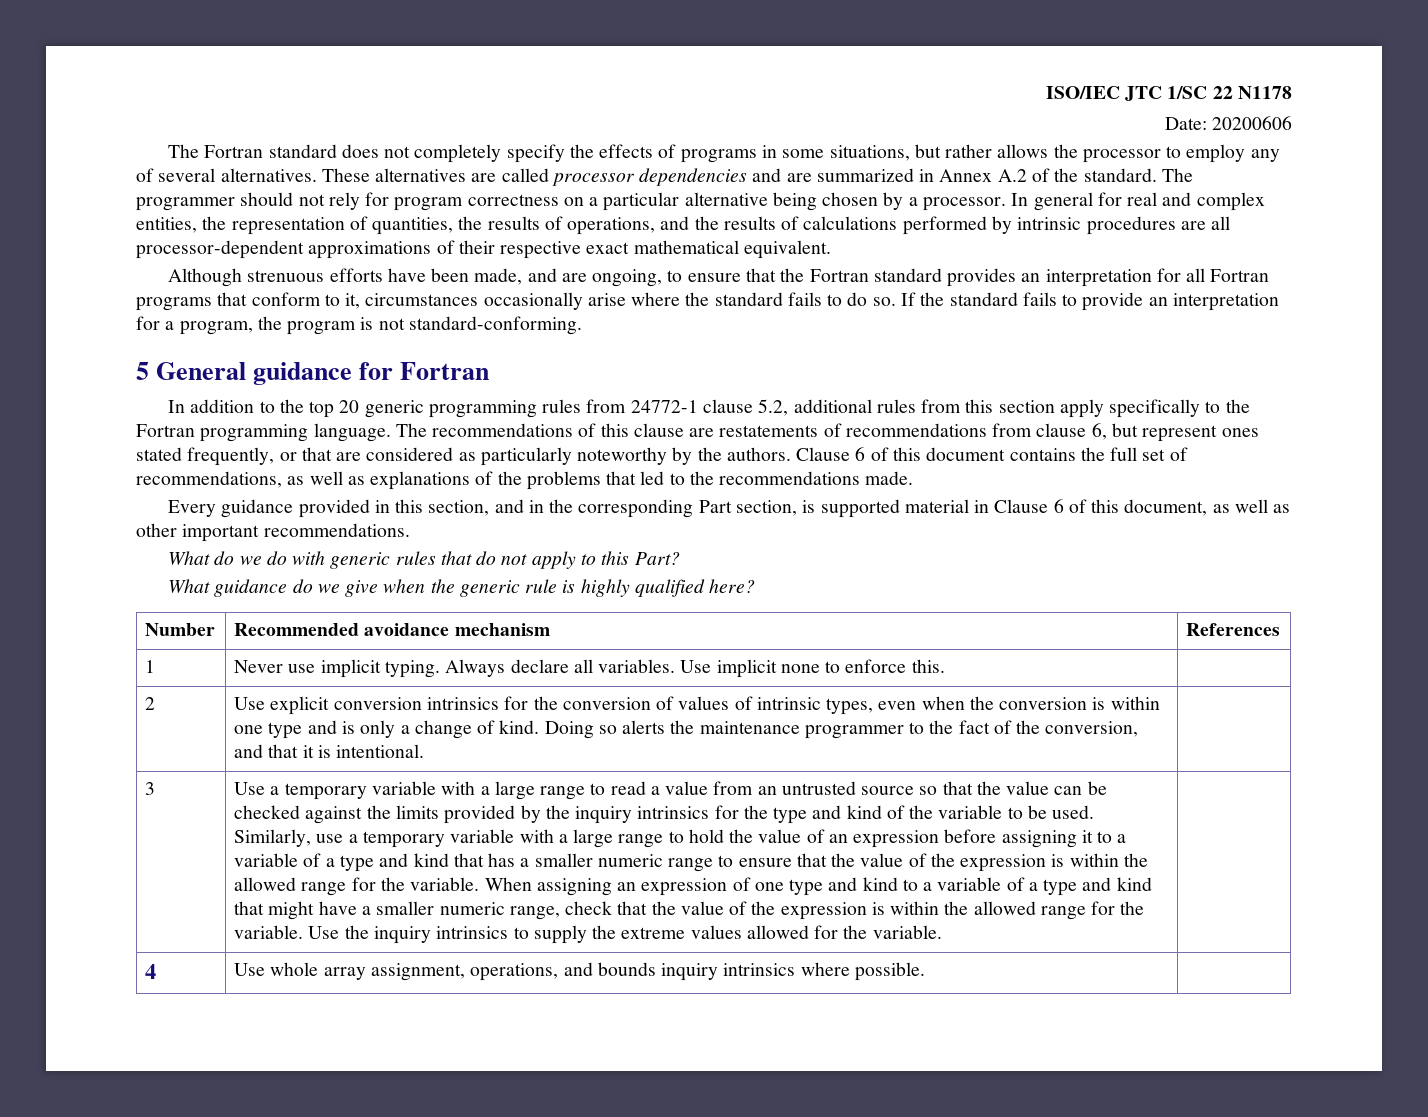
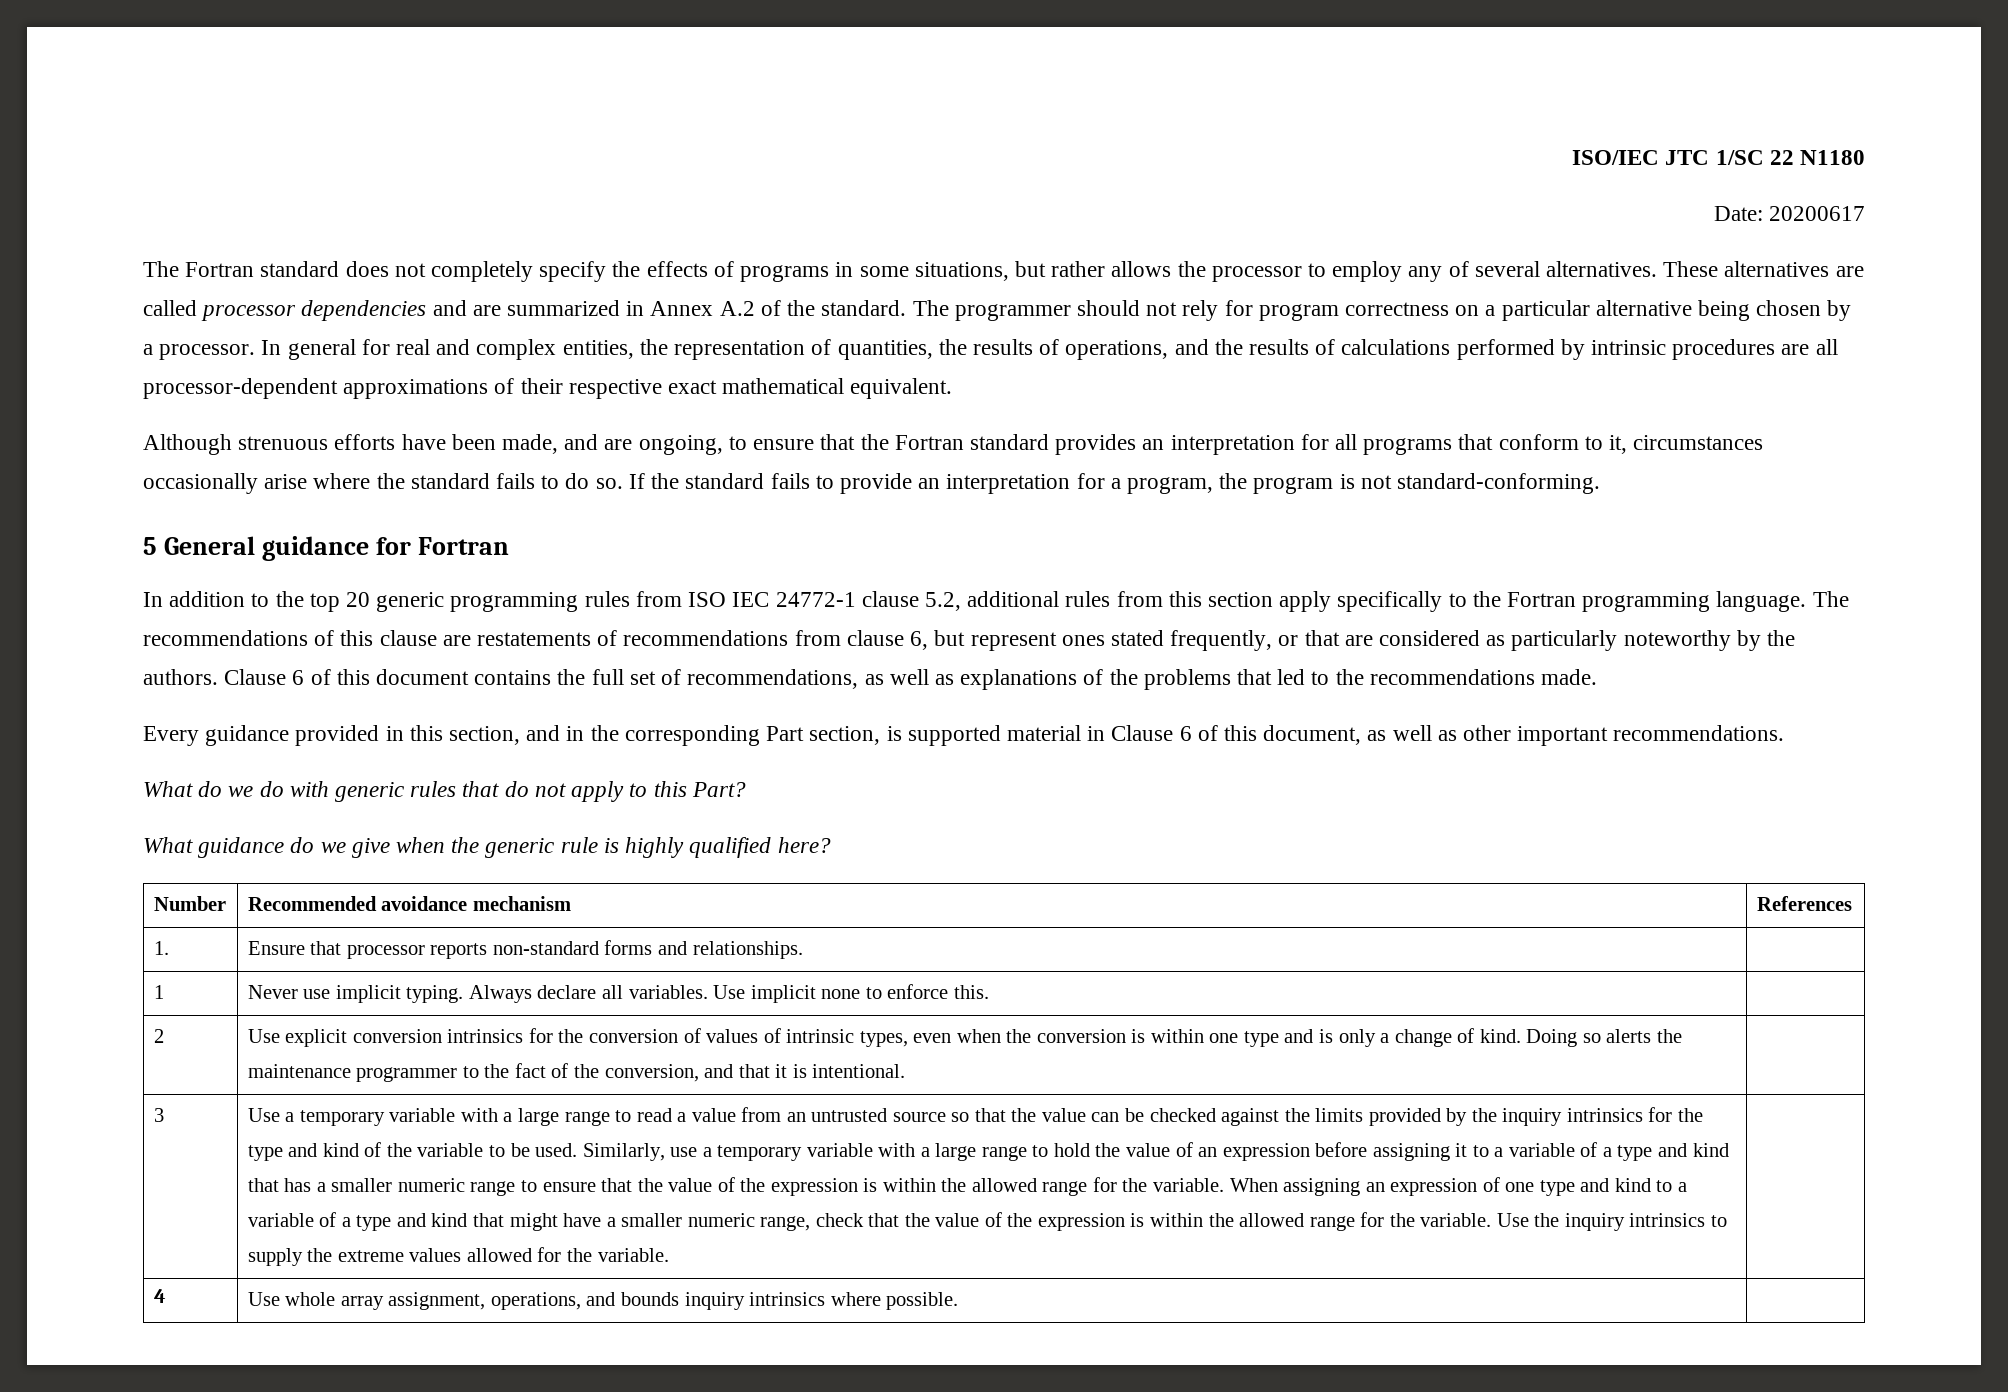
- ISO/IEC JTC 1/SC 22 N1178
+ ISO/IEC JTC 1/SC 22 N1180
- Date: 20200606
+ Date: 20200617
- Although strenuous efforts have been made, and are ongoing, to ensure that the Fortran standard provides an interpretation for all Fortran programs that conform to it, circumstances occasionally arise where the standard fails to do so.
+ Although strenuous efforts have been made, and are ongoing, to ensure that the Fortran standard provides an interpretation for all programs that conform to it, circumstances occasionally arise where the standard fails to do so.
- In addition to the top 20 generic programming rules from 24772-1 clause 5.2, additional rules from this section apply specifically to the Fortran programming language.
+ In addition to the top 20 generic programming rules from ISO IEC 24772-1 clause 5.2, additional rules from this section apply specifically to the Fortran programming language.
+ 1. | Ensure that processor reports non-standard forms and relationships. |

